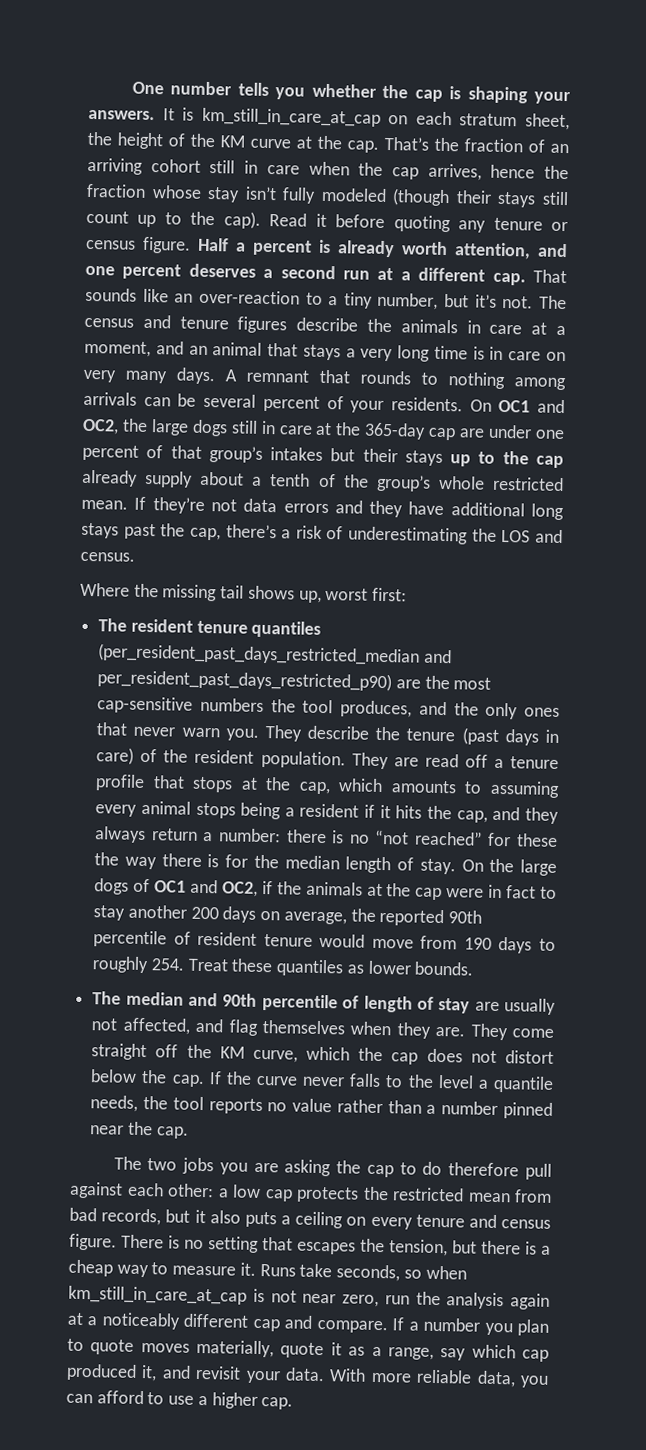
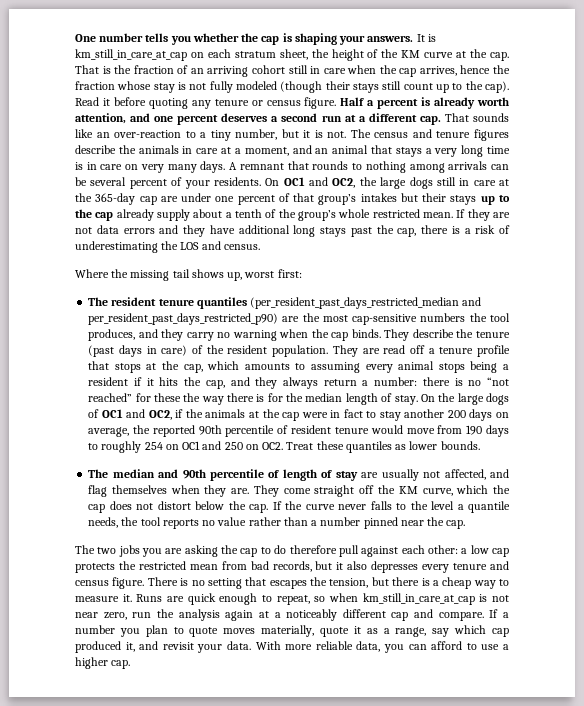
- That’s the fraction of an arriving cohort still in care when the cap arrives, hence the fraction whose stay isn’t fully modeled (though their stays still count up to the cap).
+ That is the fraction of an arriving cohort still in care when the cap arrives, hence the fraction whose stay is not fully modeled (though their stays still count up to the cap).
- That sounds like an over-reaction to a tiny number, but it’s not.
+ That sounds like an over-reaction to a tiny number, but it is not.
- If they’re not data errors and they have additional long stays past the cap, there’s a risk of underestimating the LOS and census.
+ If they are not data errors and they have additional long stays past the cap, there is a risk of underestimating the LOS and census.
- The resident tenure quantiles (per_resident_past_days_restricted_median and per_resident_past_days_restricted_p90) are the most cap-sensitive numbers the tool produces, and the only ones that never warn you.
+ The resident tenure quantiles (per_resident_past_days_restricted_median and per_resident_past_days_restricted_p90) are the most cap-sensitive numbers the tool produces, and they carry no warning when the cap binds.
- On the large dogs of OC1 and OC2, if the animals at the cap were in fact to stay another 200 days on average, the reported 90th percentile of resident tenure would move from 190 days to roughly 254. Treat these quantiles as lower bounds.
+ On the large dogs of OC1 and OC2, if the animals at the cap were in fact to stay another 200 days on average, the reported 90th percentile of resident tenure would move from 190 days to roughly 254 on OC1 and 250 on OC2. Treat these quantiles as lower bounds.
- The two jobs you are asking the cap to do therefore pull against each other: a low cap protects the restricted mean from bad records, but it also puts a ceiling on every tenure and census figure.
+ The two jobs you are asking the cap to do therefore pull against each other: a low cap protects the restricted mean from bad records, but it also depresses every tenure and census figure.
- Runs take seconds, so when km_still_in_care_at_cap is not near zero, run the analysis again at a noticeably different cap and compare.
+ Runs are quick enough to repeat, so when km_still_in_care_at_cap is not near zero, run the analysis again at a noticeably different cap and compare.

